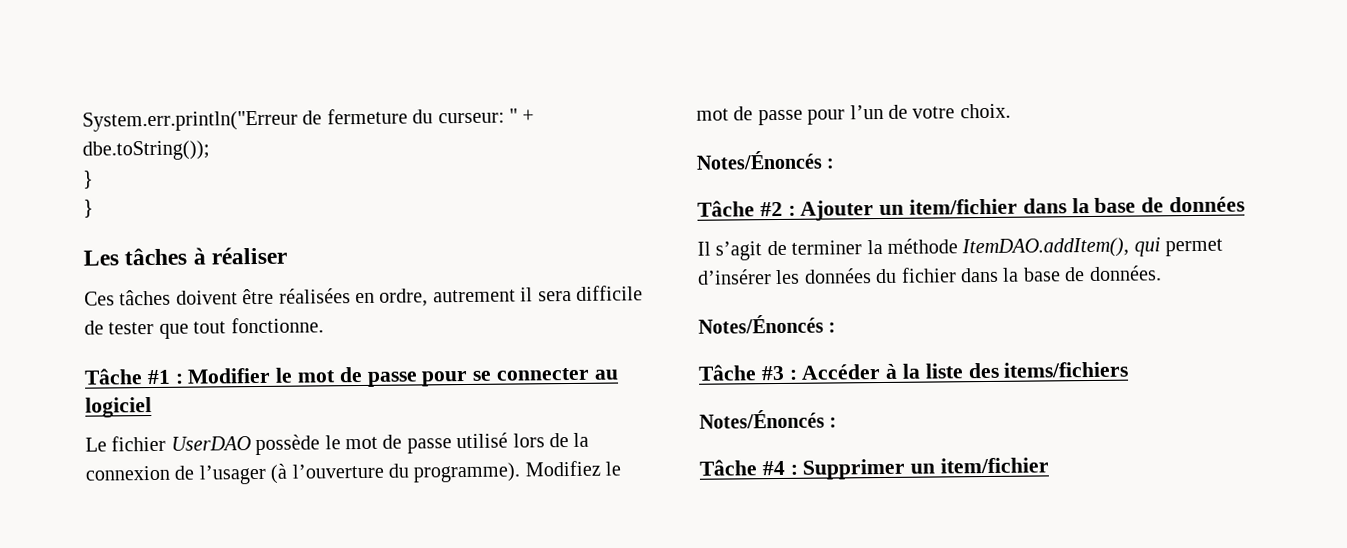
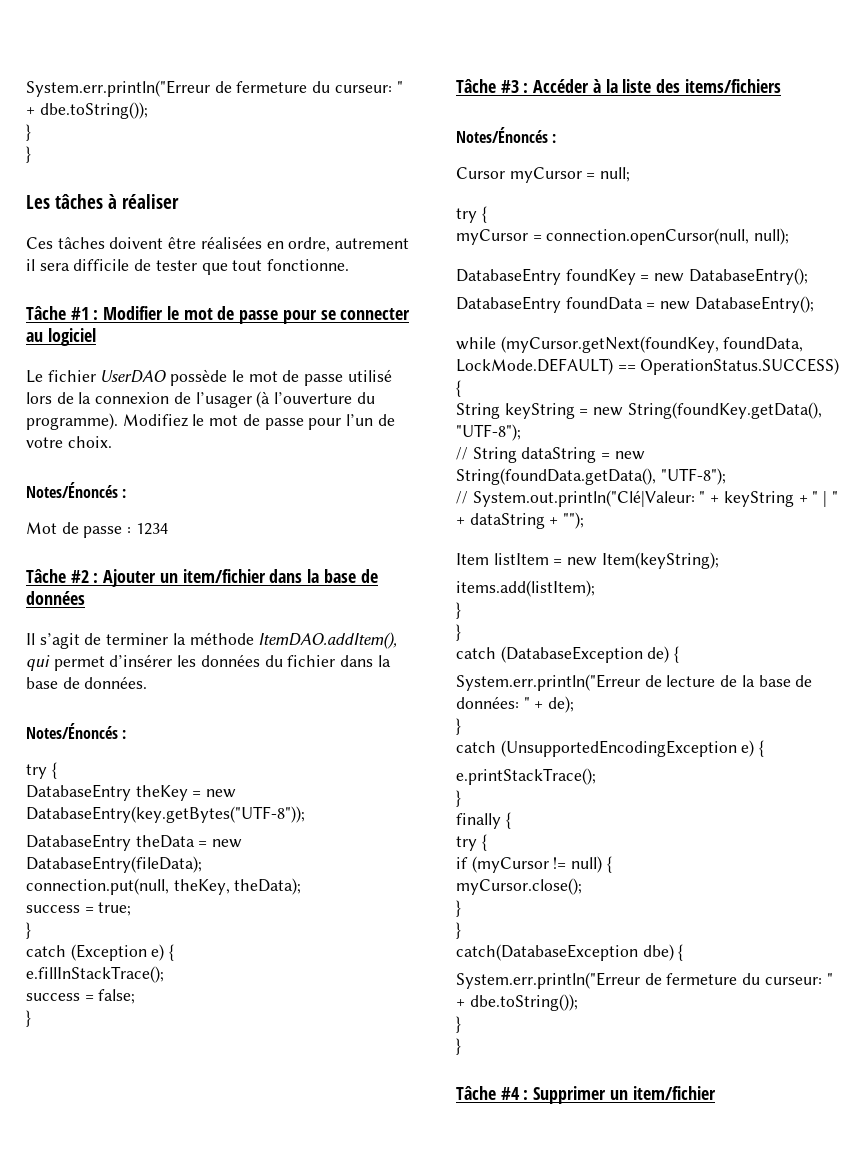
+ Mot de passe : 1234
  Il s’agit de terminer la méthode ItemDAO.addItem(), qui permet d’insérer les données du fichier dans la base de données.
  Notes/Énoncés :
+ try {
+ DatabaseEntry theKey = new DatabaseEntry(key.getBytes("UTF-8"));
+ DatabaseEntry theData = new DatabaseEntry(fileData);
+ connection.put(null, theKey, theData);
+ success = true;
+ }
+ catch (Exception e) {
+ e.fillInStackTrace();
+ success = false;
+ }
+ Cursor myCursor = null;
+ try {
+ myCursor = connection.openCursor(null, null);
+ DatabaseEntry foundKey = new DatabaseEntry();
+ DatabaseEntry foundData = new DatabaseEntry();
+ while (myCursor.getNext(foundKey, foundData, LockMode.DEFAULT) == OperationStatus.SUCCESS) {
+ String keyString = new String(foundKey.getData(), "UTF-8");
+ // String dataString = new String(foundData.getData(), "UTF-8");
+ // System.out.println("Clé|Valeur: " + keyString + " | " + dataString + "");
+ Item listItem = new Item(keyString);
+ items.add(listItem);
+ }
+ }
+ catch (DatabaseException de) {
+ System.err.println("Erreur de lecture de la base de données: " + de);
+ }
+ catch (UnsupportedEncodingException e) {
+ e.printStackTrace();
+ }
+ finally {
+ try {
+ if (myCursor != null) {
+ myCursor.close();
+ }
+ }
+ catch(DatabaseException dbe) {
+ System.err.println("Erreur de fermeture du curseur: " + dbe.toString());
+ }
+ }

